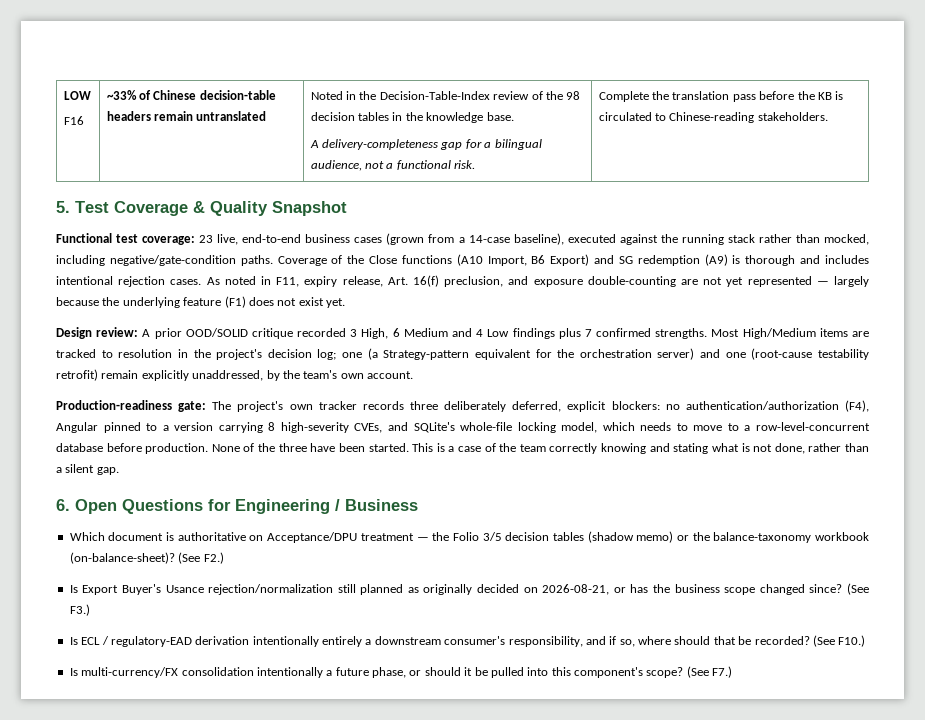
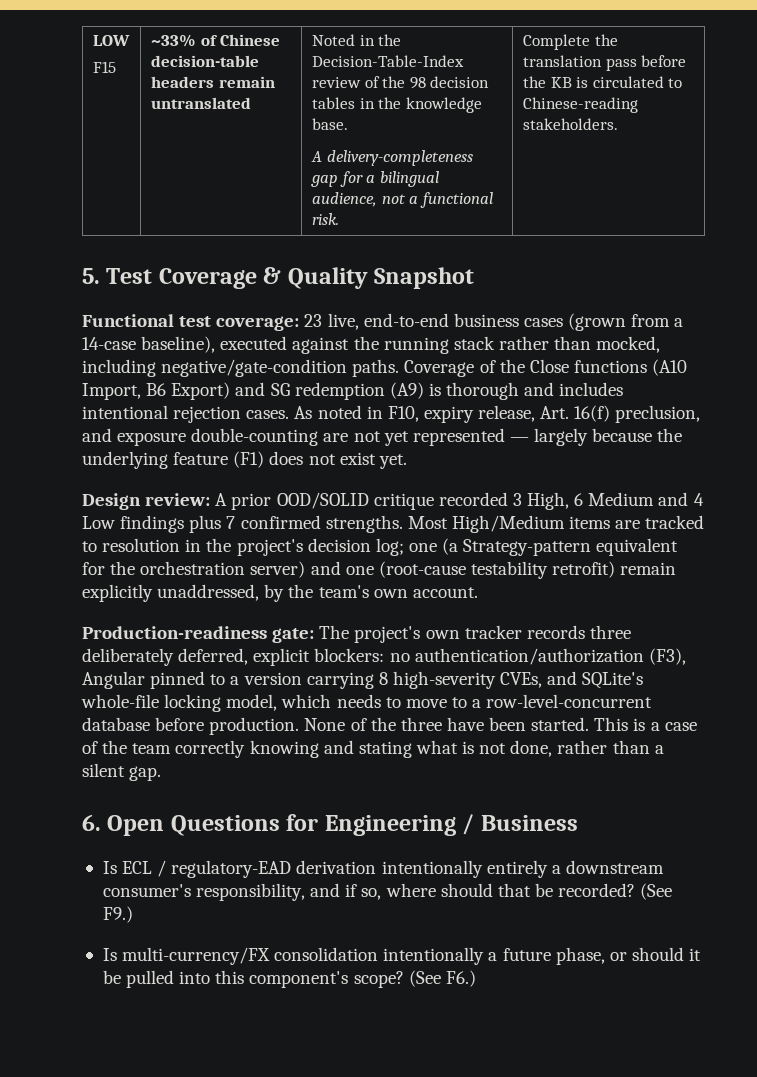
- F16
+ F15
- As noted in F11, expiry release, Art. 16(f) preclusion, and exposure double-counting are not yet represented — largely because the underlying feature (F1) does not exist yet.
+ As noted in F10, expiry release, Art. 16(f) preclusion, and exposure double-counting are not yet represented — largely because the underlying feature (F1) does not exist yet.
- Production-readiness gate: The project's own tracker records three deliberately deferred, explicit blockers: no authentication/authorization (F4), Angular pinned to a version carrying 8 high-severity CVEs, and SQLite's whole-file locking model, which needs to move to a row-level-concurrent database before production.
+ Production-readiness gate: The project's own tracker records three deliberately deferred, explicit blockers: no authentication/authorization (F3), Angular pinned to a version carrying 8 high-severity CVEs, and SQLite's whole-file locking model, which needs to move to a row-level-concurrent database before production.
- Which document is authoritative on Acceptance/DPU treatment — the Folio 3/5 decision tables (shadow memo) or the balance-taxonomy workbook (on-balance-sheet)? (See F2.)
- Is Export Buyer's Usance rejection/normalization still planned as originally decided on 2026-08-21, or has the business scope changed since? (See F3.)
- (See F10.)
+ (See F9.)
- (See F7.)
+ (See F6.)

